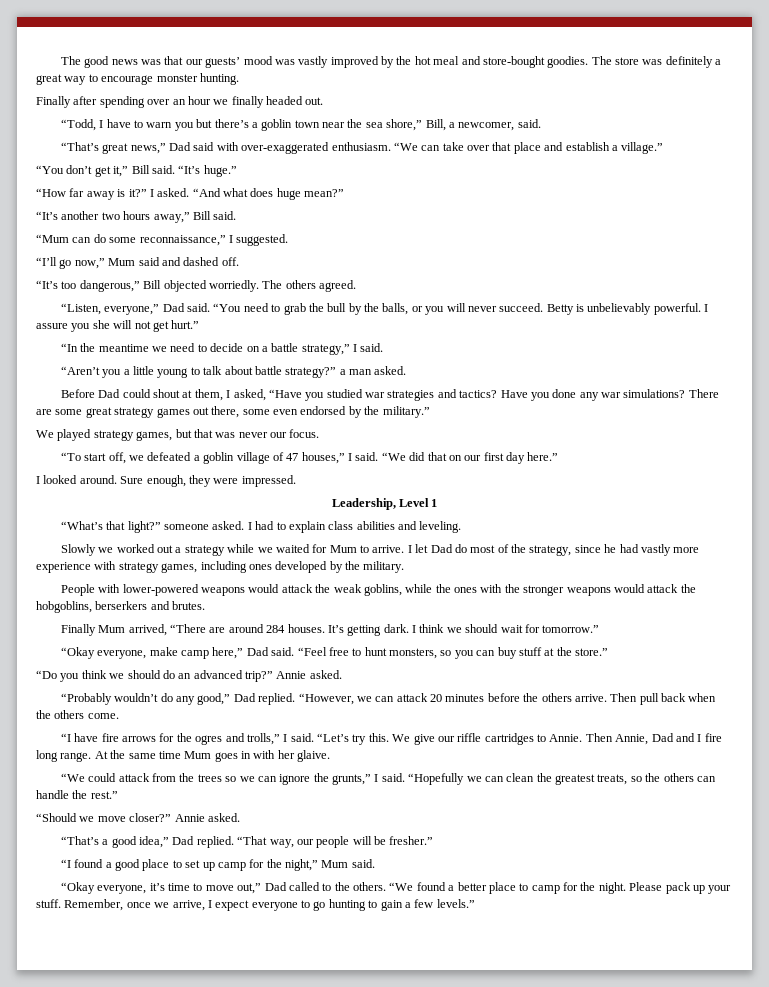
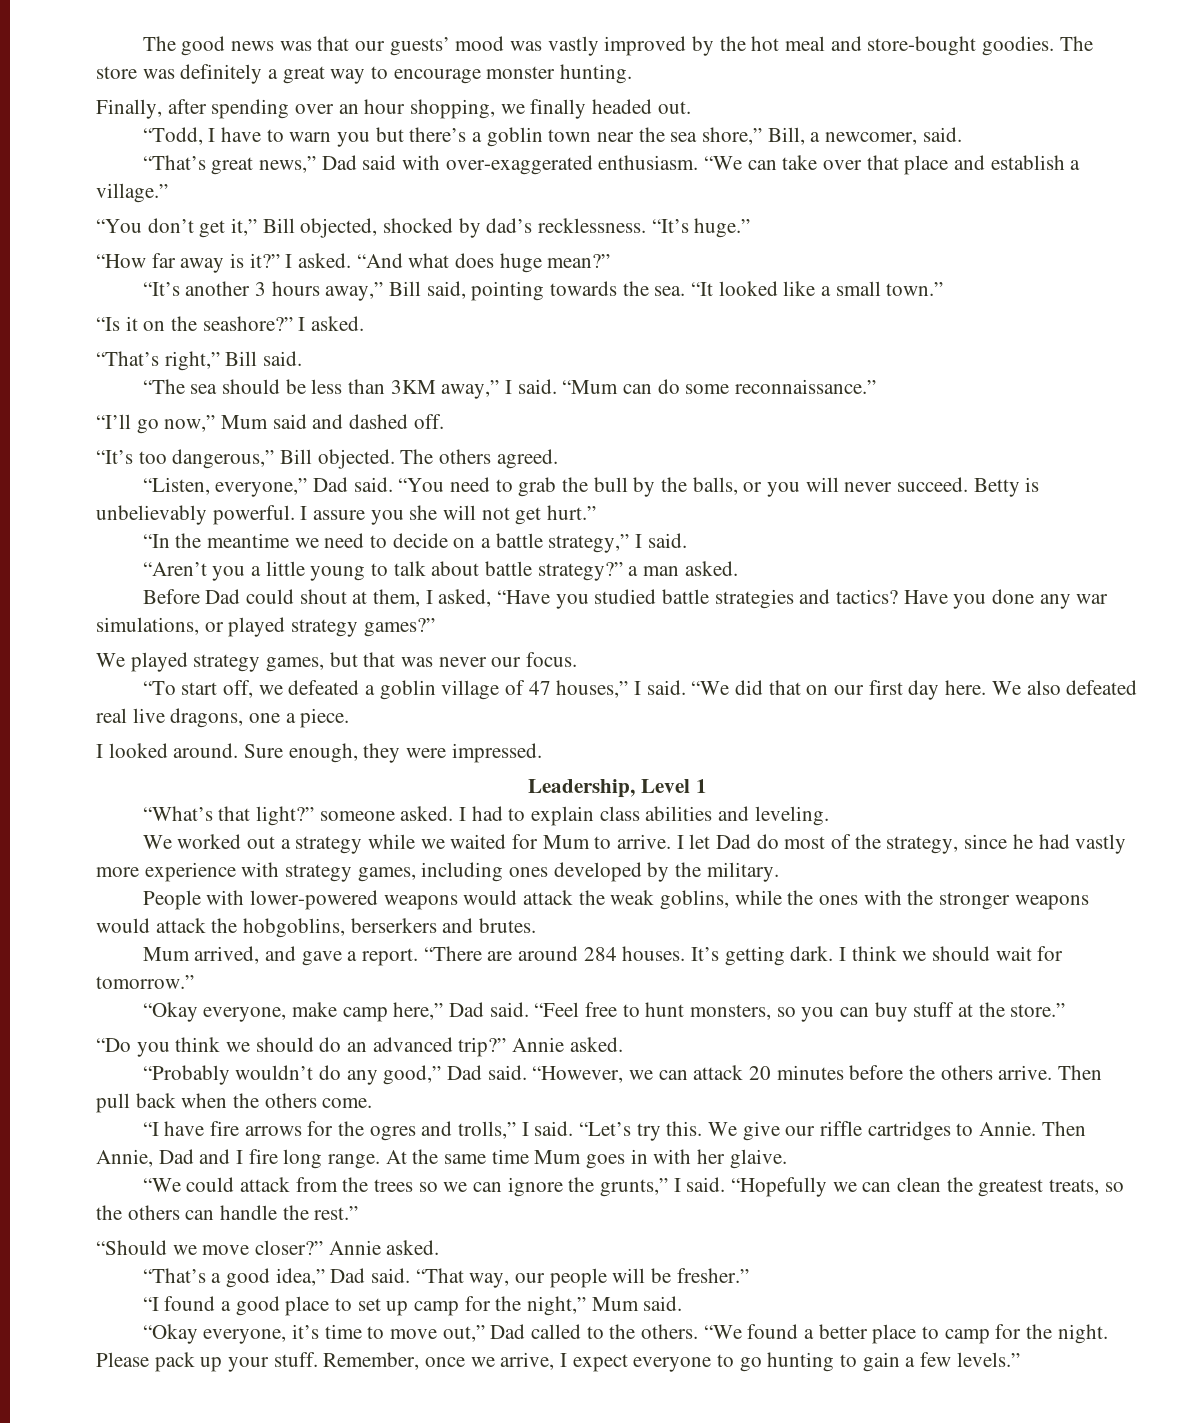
- Finally after spending over an hour we finally headed out.
+ Finally, after spending over an hour shopping, we finally headed out.
- “You don’t get it,” Bill said.
+ “You don’t get it,” Bill objected, shocked by dad’s recklessness.
- “It’s another two hours away,” Bill said.
- “Mum can do some reconnaissance,” I suggested.
+ “It’s another 3 hours away,” Bill said, pointing towards the sea. “It looked like a small town.”
+ “Is it on the seashore?” I asked.
+ “That’s right,” Bill said.
+ “The sea should be less than 3KM away,” I said. “Mum can do some reconnaissance.”
- “It’s too dangerous,” Bill objected worriedly.
+ “It’s too dangerous,” Bill objected.
- Before Dad could shout at them, I asked, “Have you studied war strategies and tactics?
+ Before Dad could shout at them, I asked, “Have you studied battle strategies and tactics?
- Have you done any war simulations? There are some great strategy games out there, some even endorsed by the military.”
+ Have you done any war simulations, or played strategy games?”
- “We did that on our first day here.”
+ “We did that on our first day here. We also defeated real live dragons, one a piece.
- Slowly we worked out a strategy while we waited for Mum to arrive.
+ We worked out a strategy while we waited for Mum to arrive.
- Finally Mum arrived, “There are around 284 houses.
+ Mum arrived, and gave a report. “There are around 284 houses.
- “Probably wouldn’t do any good,” Dad replied.
+ “Probably wouldn’t do any good,” Dad said.
- “That’s a good idea,” Dad replied.
+ “That’s a good idea,” Dad said.

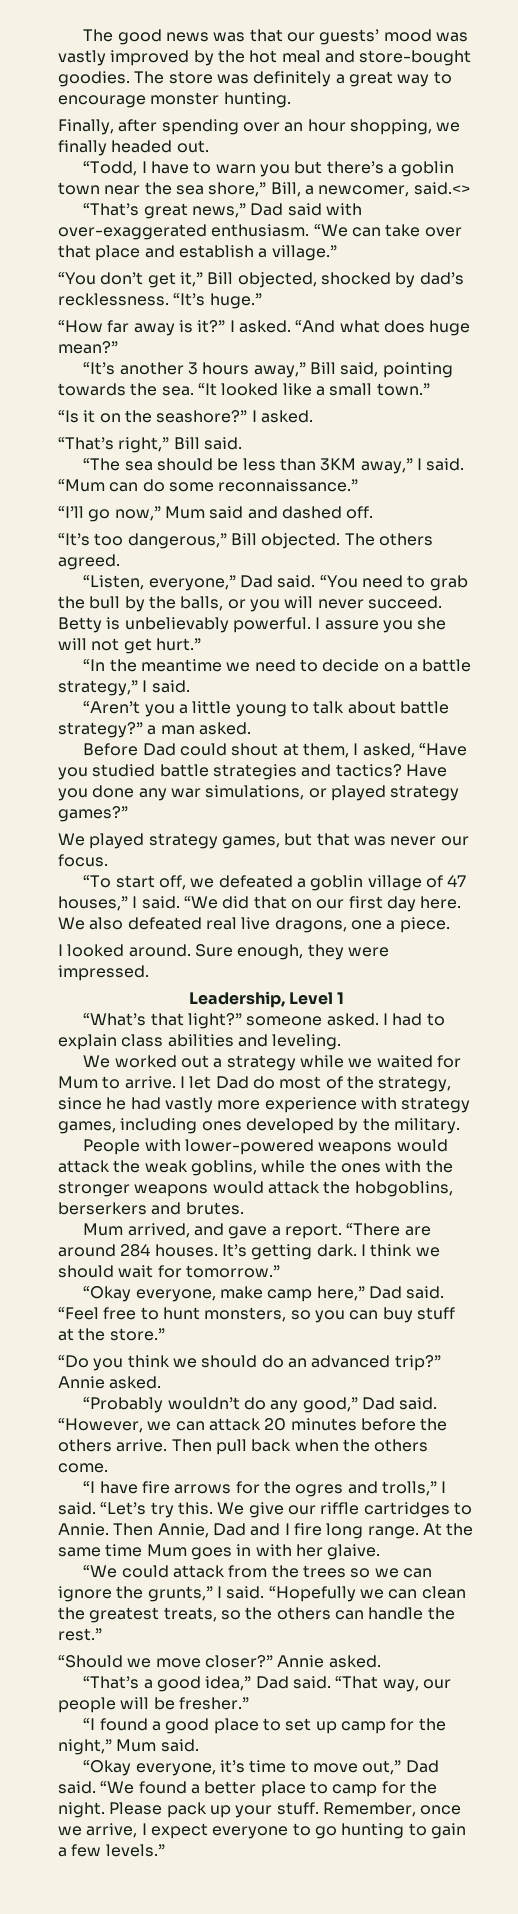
- “Todd, I have to warn you but there’s a goblin town near the sea shore,” Bill, a newcomer, said.
+ “Todd, I have to warn you but there’s a goblin town near the sea shore,” Bill, a newcomer, said.<>
- “Okay everyone, it’s time to move out,” Dad called to the others.
+ “Okay everyone, it’s time to move out,” Dad said.

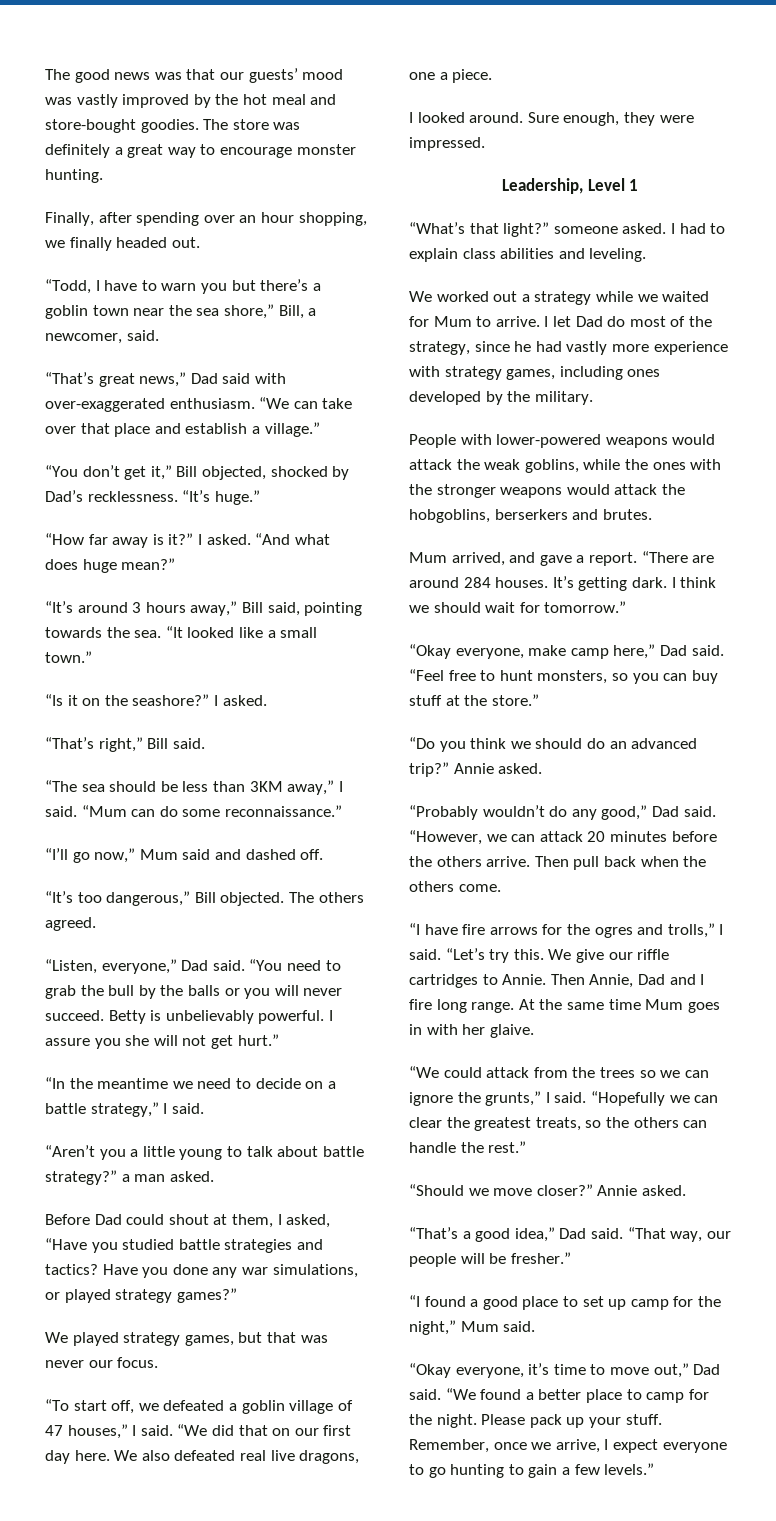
- “Todd, I have to warn you but there’s a goblin town near the sea shore,” Bill, a newcomer, said.<>
+ “Todd, I have to warn you but there’s a goblin town near the sea shore,” Bill, a newcomer, said.
- “You don’t get it,” Bill objected, shocked by dad’s recklessness.
+ “You don’t get it,” Bill objected, shocked by Dad’s recklessness.
- “It’s another 3 hours away,” Bill said, pointing towards the sea.
+ “It’s around 3 hours away,” Bill said, pointing towards the sea.
- “You need to grab the bull by the balls, or you will never succeed.
+ “You need to grab the bull by the balls or you will never succeed.
- “Hopefully we can clean the greatest treats, so the others can handle the rest.”
+ “Hopefully we can clear the greatest treats, so the others can handle the rest.”

